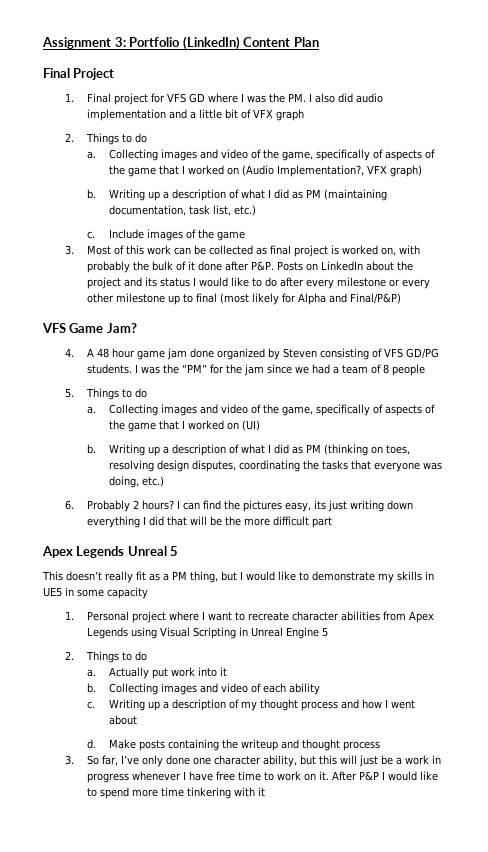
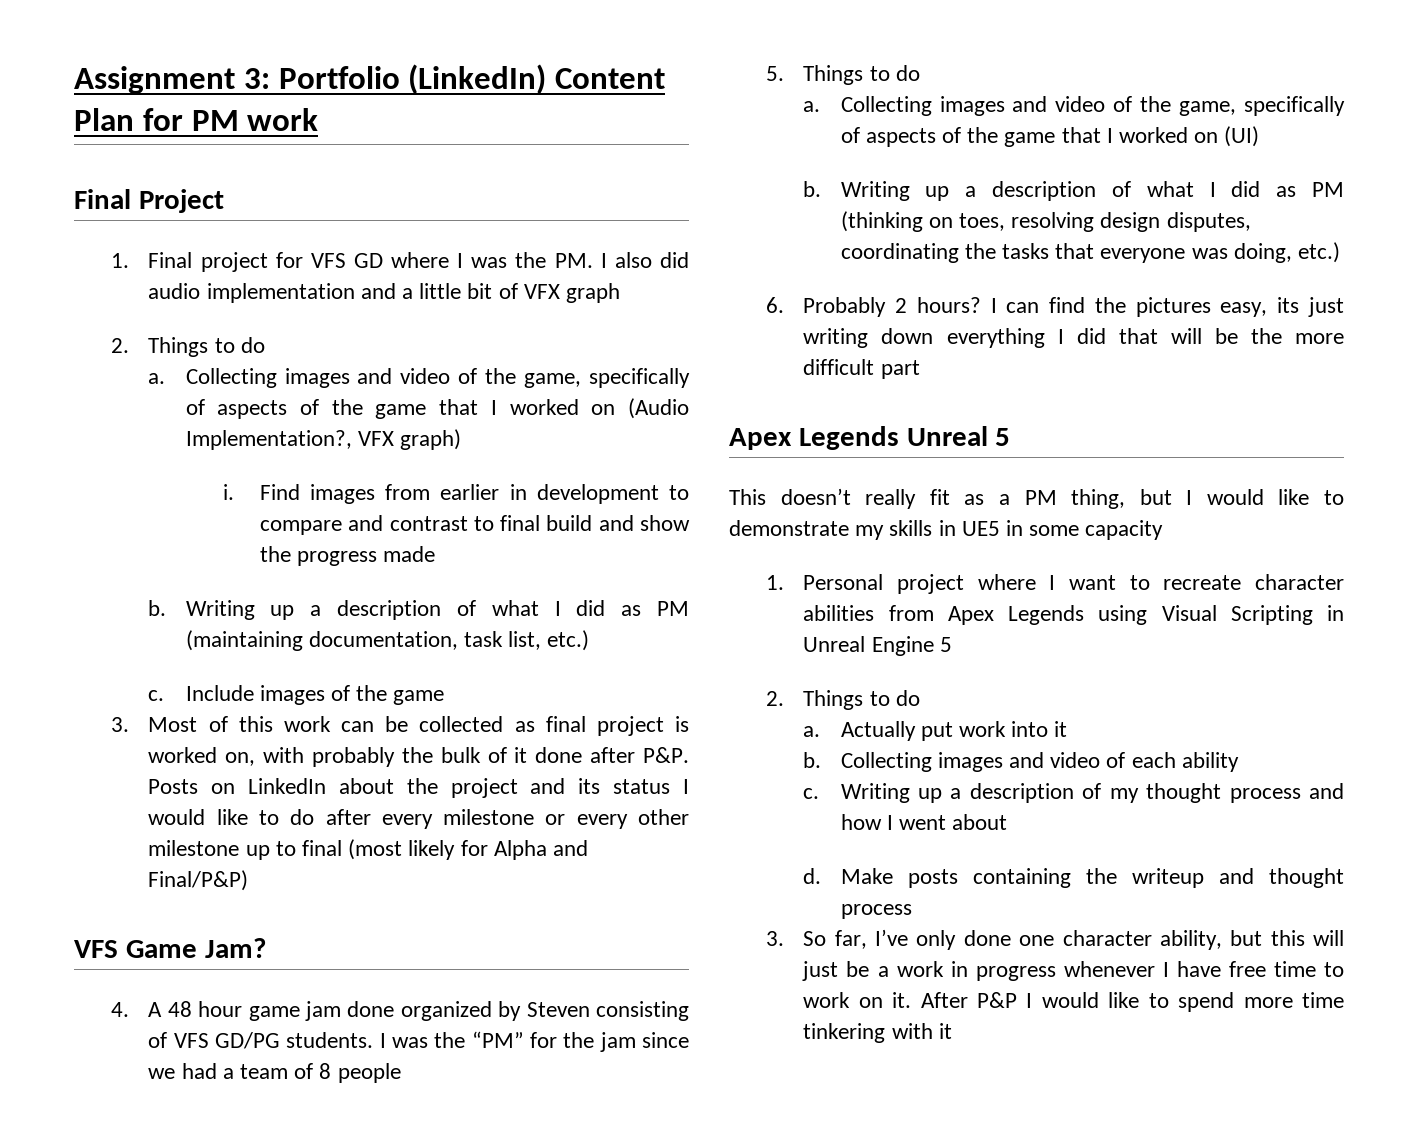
- Assignment 3: Portfolio (LinkedIn) Content Plan
+ Assignment 3: Portfolio (LinkedIn) Content Plan for PM work
+ i. Find images from earlier in development to compare and contrast to final build and show the progress made

